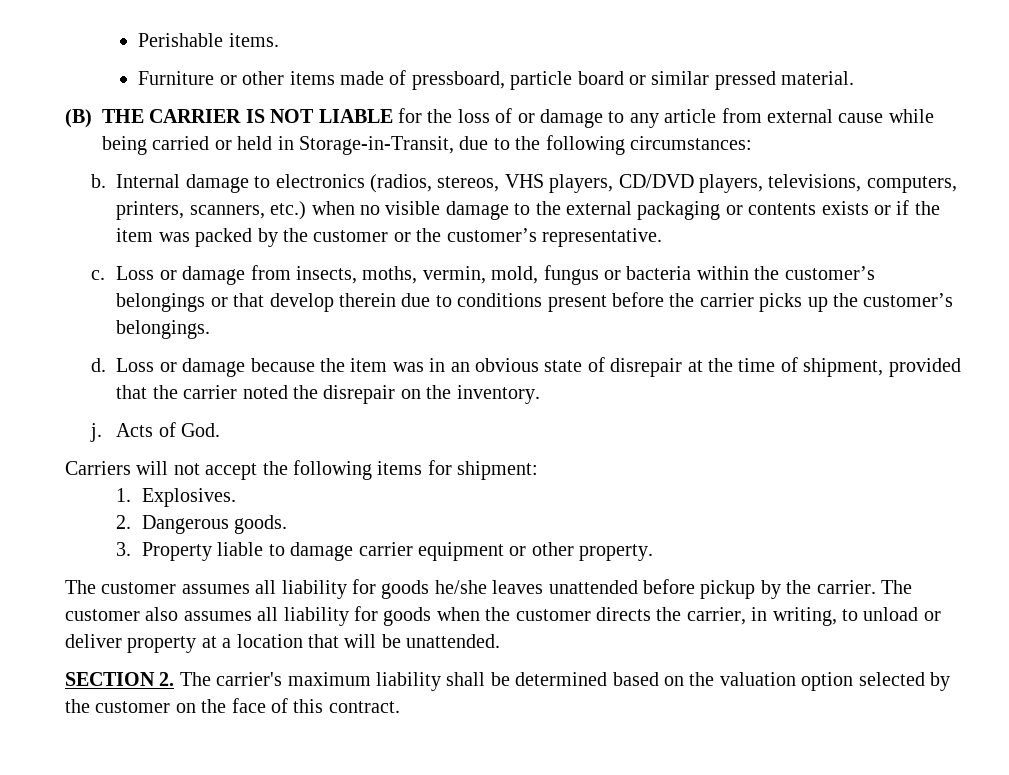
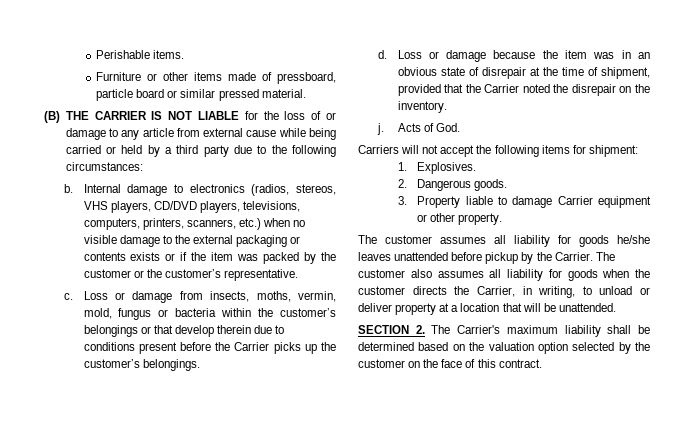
- (B) THE CARRIER IS NOT LIABLE for the loss of or damage to any article from external cause while being carried or held in Storage-in-Transit, due to the following circumstances:
+ (B) THE CARRIER IS NOT LIABLE for the loss of or damage to any article from external cause while being carried or held by a third party due to the following circumstances:
- Loss or damage from insects, moths, vermin, mold, fungus or bacteria within the customer’s belongings or that develop therein due to conditions present before the carrier picks up the customer’s belongings.
+ Loss or damage from insects, moths, vermin, mold, fungus or bacteria within the customer’s belongings or that develop therein due to conditions present before the Carrier picks up the customer’s belongings.
- Loss or damage because the item was in an obvious state of disrepair at the time of shipment, provided that the carrier noted the disrepair on the inventory.
+ Loss or damage because the item was in an obvious state of disrepair at the time of shipment, provided that the Carrier noted the disrepair on the inventory.
- 3. Property liable to damage carrier equipment or other property.
+ 3. Property liable to damage Carrier equipment or other property.
- The customer assumes all liability for goods he/she leaves unattended before pickup by the carrier.
+ The customer assumes all liability for goods he/she leaves unattended before pickup by the Carrier.
- The customer also assumes all liability for goods when the customer directs the carrier, in writing, to unload or deliver property at a location that will be unattended.
+ The customer also assumes all liability for goods when the customer directs the Carrier, in writing, to unload or deliver property at a location that will be unattended.
- SECTION 2. The carrier's maximum liability shall be determined based on the valuation option selected by the customer on the face of this contract.
+ SECTION 2. The Carrier's maximum liability shall be determined based on the valuation option selected by the customer on the face of this contract.

